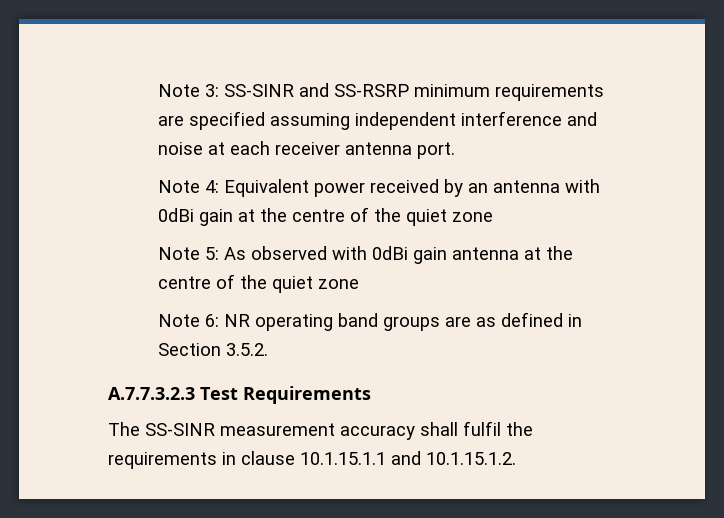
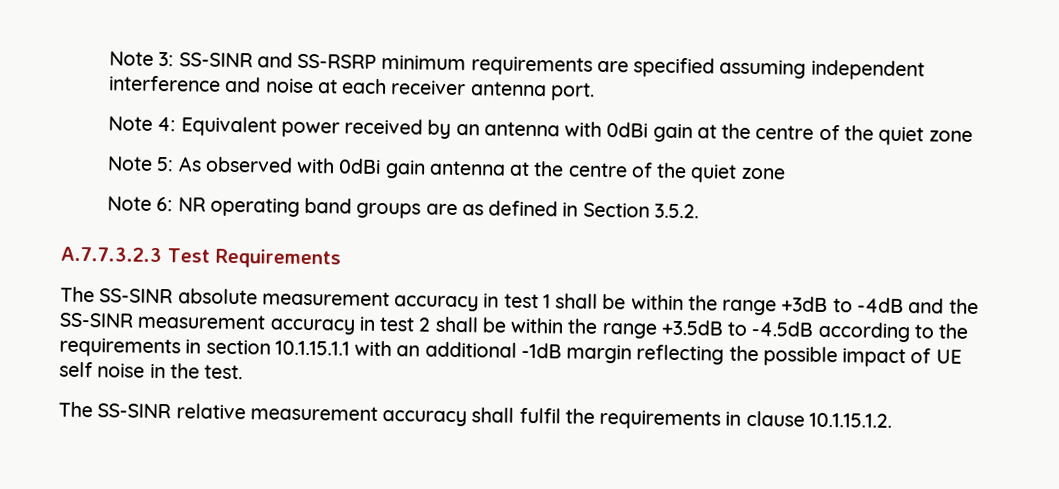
- The SS-SINR measurement accuracy shall fulfil the requirements in clause 10.1.15.1.1 and 10.1.15.1.2.
+ The SS-SINR absolute measurement accuracy in test 1 shall be within the range +3dB to -4dB and the SS-SINR measurement accuracy in test 2 shall be within the range +3.5dB to -4.5dB according to the requirements in section 10.1.15.1.1 with an additional -1dB margin reflecting the possible impact of UE self noise in the test.
+ The SS-SINR relative measurement accuracy shall fulfil the requirements in clause 10.1.15.1.2.

